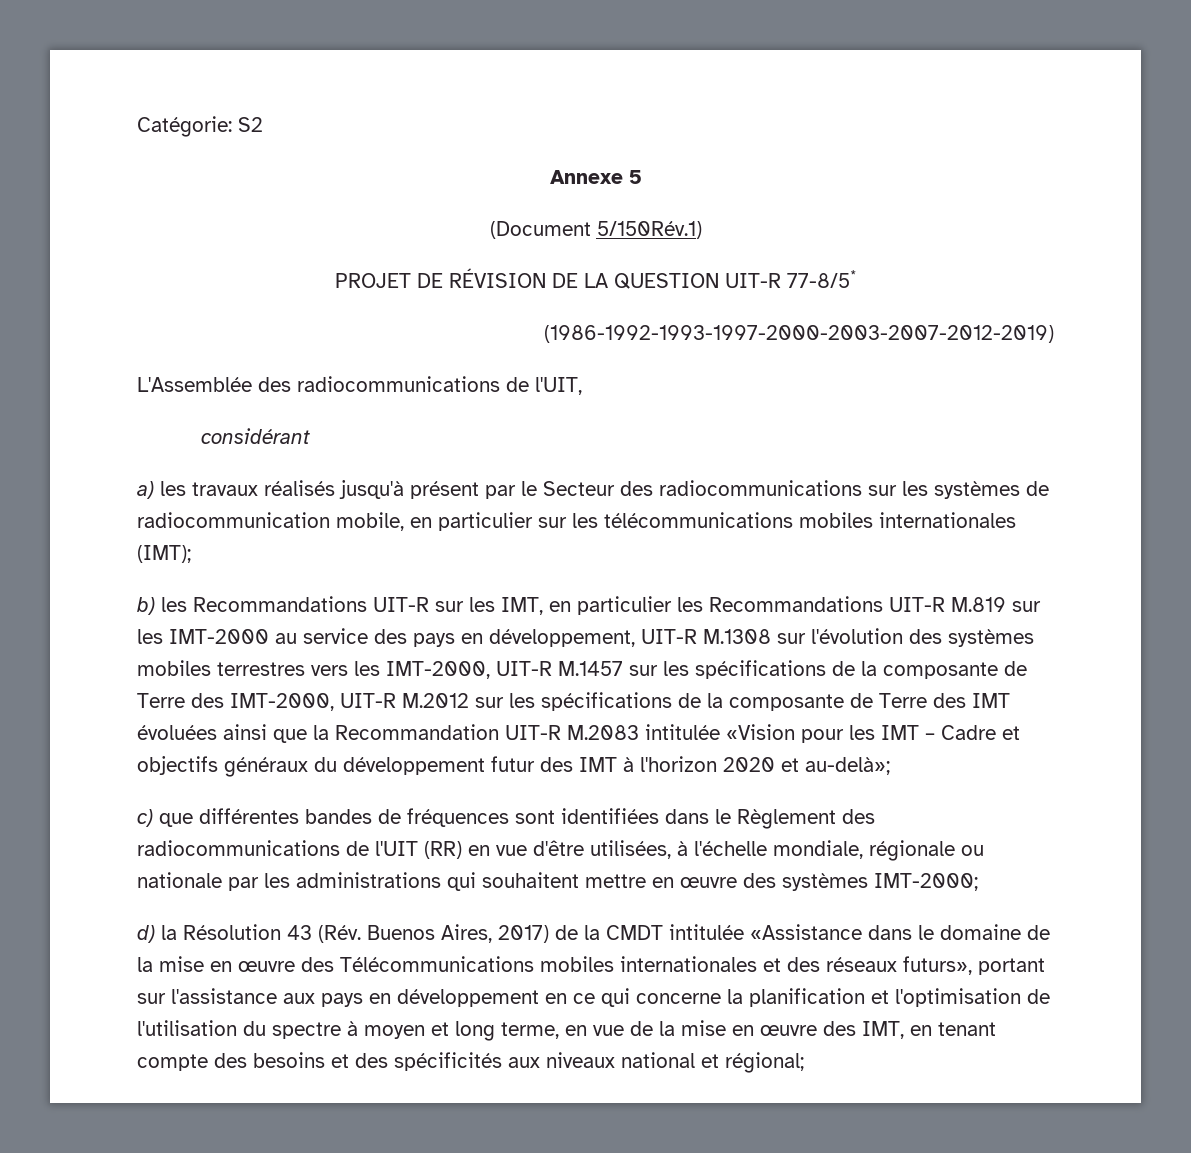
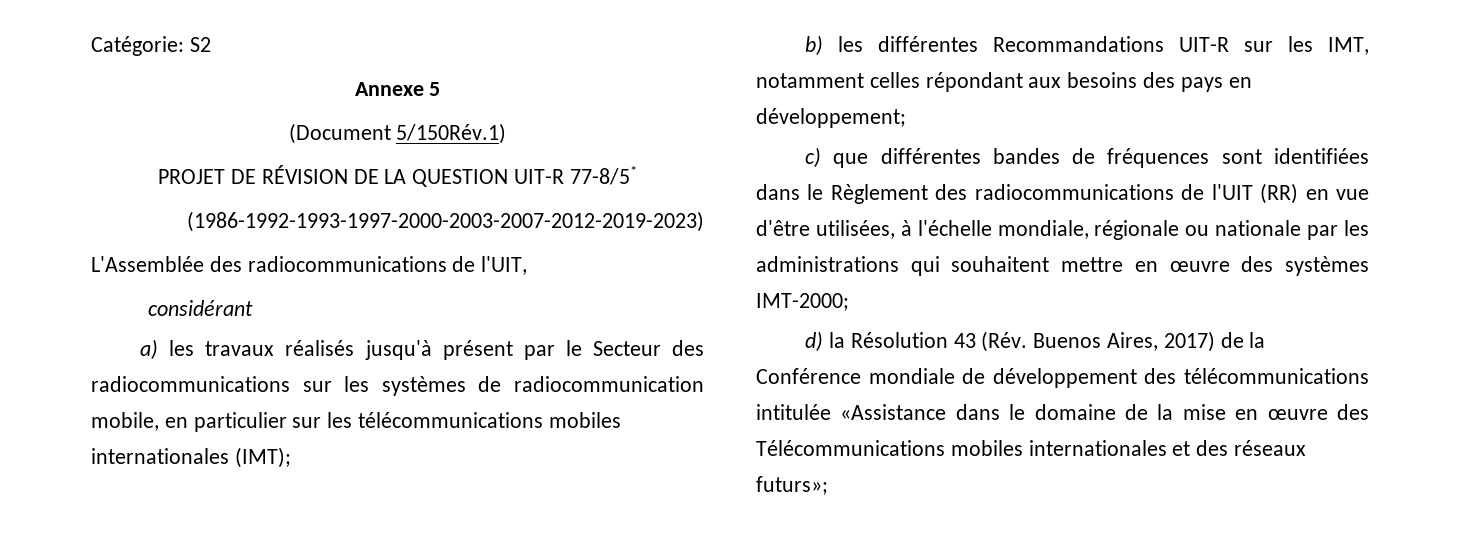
- (1986-1992-1993-1997-2000-2003-2007-2012-2019)
+ (1986-1992-1993-1997-2000-2003-2007-2012-2019-2023)
- b) les Recommandations UIT-R sur les IMT, en particulier les Recommandations UIT-R M.819 sur les IMT-2000 au service des pays en développement, UIT-R M.1308 sur l'évolution des systèmes mobiles terrestres vers les IMT-2000, UIT-R M.1457 sur les spécifications de la composante de Terre des IMT-2000, UIT-R M.2012 sur les spécifications de la composante de Terre des IMT évoluées ainsi que la Recommandation UIT-R M.2083 intitulée «Vision pour les IMT – Cadre et objectifs généraux du développement futur des IMT à l'horizon 2020 et au-delà»;
+ b) les différentes Recommandations UIT-R sur les IMT, notamment celles répondant aux besoins des pays en développement;
- d) la Résolution 43 (Rév. Buenos Aires, 2017) de la CMDT intitulée «Assistance dans le domaine de la mise en œuvre des Télécommunications mobiles internationales et des réseaux futurs», portant sur l'assistance aux pays en développement en ce qui concerne la planification et l'optimisation de l'utilisation du spectre à moyen et long terme, en vue de la mise en œuvre des IMT, en tenant compte des besoins et des spécificités aux niveaux national et régional;
+ d) la Résolution 43 (Rév. Buenos Aires, 2017) de la Conférence mondiale de développement des télécommunications intitulée «Assistance dans le domaine de la mise en œuvre des Télécommunications mobiles internationales et des réseaux futurs»;

